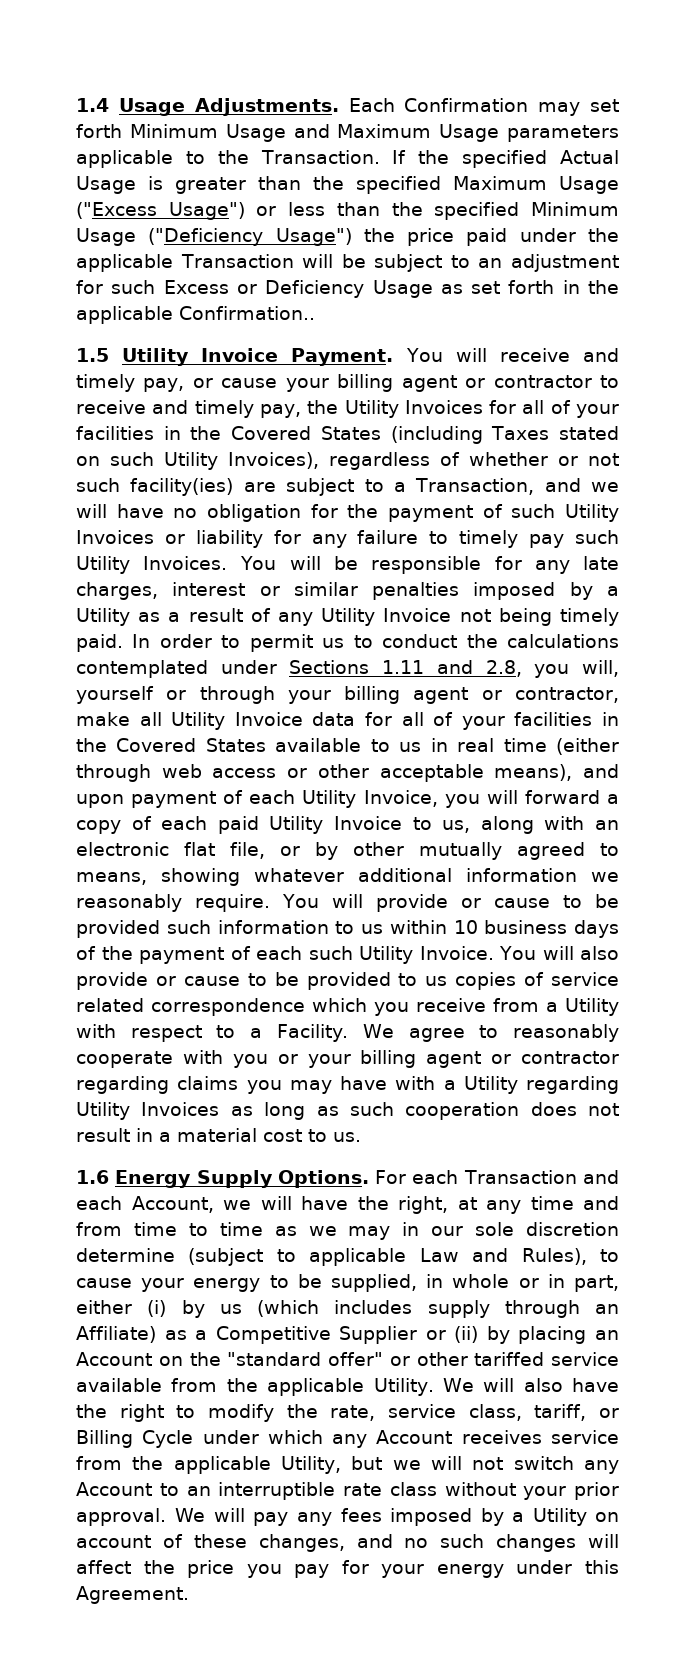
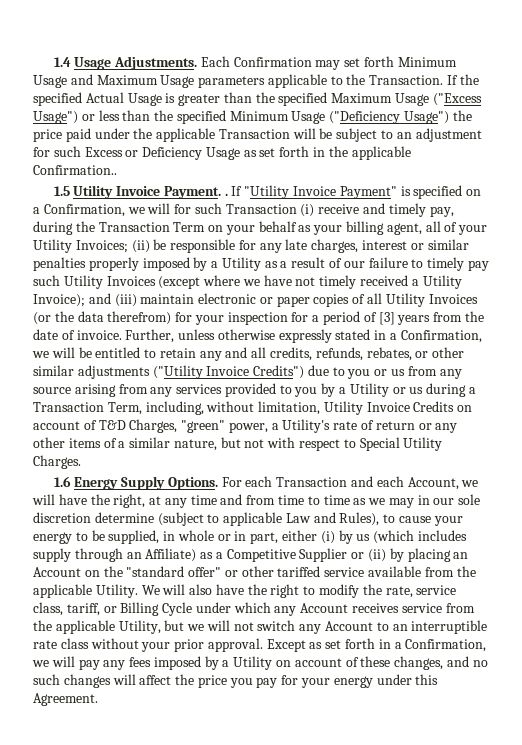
- 1.5 Utility Invoice Payment. You will receive and timely pay, or cause your billing agent or contractor to receive and timely pay, the Utility Invoices for all of your facilities in the Covered States (including Taxes stated on such Utility Invoices), regardless of whether or not such facility(ies) are subject to a Transaction, and we will have no obligation for the payment of such Utility Invoices or liability for any failure to timely pay such Utility Invoices. You will be responsible for any late charges, interest or similar penalties imposed by a Utility as a result of any Utility Invoice not being timely paid. In order to permit us to conduct the calculations contemplated under Sections 1.11 and 2.8, you will, yourself or through your billing agent or contractor, make all Utility Invoice data for all of your facilities in the Covered States available to us in real time (either through web access or other acceptable means), and upon payment of each Utility Invoice, you will forward a copy of each paid Utility Invoice to us, along with an electronic flat file, or by other mutually agreed to means, showing whatever additional information we reasonably require. You will provide or cause to be provided such information to us within 10 business days of the payment of each such Utility Invoice. You will also provide or cause to be provided to us copies of service related correspondence which you receive from a Utility with respect to a Facility. We agree to reasonably cooperate with you or your billing agent or contractor regarding claims you may have with a Utility regarding Utility Invoices as long as such cooperation does not result in a material cost to us.
+ 1.5 Utility Invoice Payment. . If "Utility Invoice Payment" is specified on a Confirmation, we will for such Transaction (i) receive and timely pay, during the Transaction Term on your behalf as your billing agent, all of your Utility Invoices; (ii) be responsible for any late charges, interest or similar penalties properly imposed by a Utility as a result of our failure to timely pay such Utility Invoices (except where we have not timely received a Utility Invoice); and (iii) maintain electronic or paper copies of all Utility Invoices (or the data therefrom) for your inspection for a period of [3] years from the date of invoice. Further, unless otherwise expressly stated in a Confirmation, we will be entitled to retain any and all credits, refunds, rebates, or other similar adjustments ("Utility Invoice Credits") due to you or us from any source arising from any services provided to you by a Utility or us during a Transaction Term, including, without limitation, Utility Invoice Credits on account of T&D Charges, "green" power, a Utility's rate of return or any other items of a similar nature, but not with respect to Special Utility Charges.
- We will pay any fees imposed by a Utility on account of these changes, and no such changes will affect the price you pay for your energy under this Agreement.
+ Except as set forth in a Confirmation, we will pay any fees imposed by a Utility on account of these changes, and no such changes will affect the price you pay for your energy under this Agreement.

